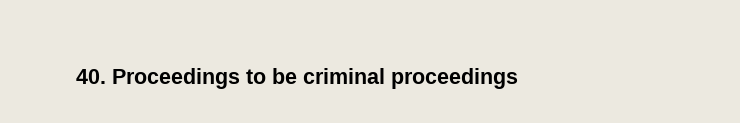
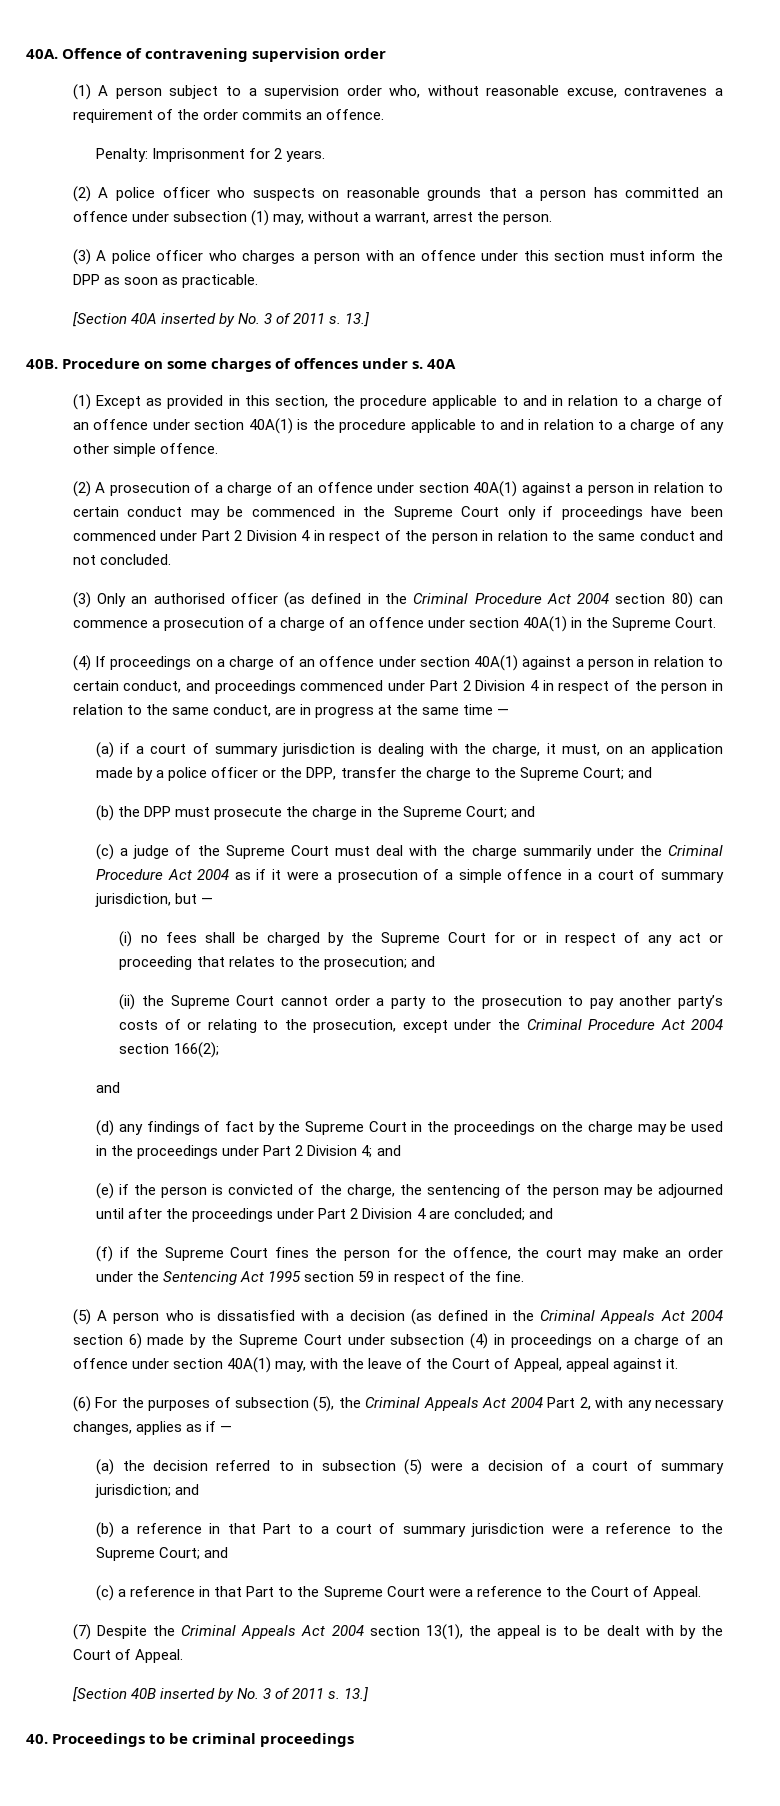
+ 40A. Offence of contravening supervision order
+ (1) A person subject to a supervision order who, without reasonable excuse, contravenes a requirement of the order commits an offence.
+ Penalty: Imprisonment for 2 years.
+ (2) A police officer who suspects on reasonable grounds that a person has committed an offence under subsection (1) may, without a warrant, arrest the person.
+ (3) A police officer who charges a person with an offence under this section must inform the DPP as soon as practicable.
+ [Section 40A inserted by No. 3 of 2011 s. 13.]
+ 40B. Procedure on some charges of offences under s. 40A
+ (1) Except as provided in this section, the procedure applicable to and in relation to a charge of an offence under section 40A(1) is the procedure applicable to and in relation to a charge of any other simple offence.
+ (2) A prosecution of a charge of an offence under section 40A(1) against a person in relation to certain conduct may be commenced in the Supreme Court only if proceedings have been commenced under Part 2 Division 4 in respect of the person in relation to the same conduct and not concluded.
+ (3) Only an authorised officer (as defined in the Criminal Procedure Act 2004 section 80) can commence a prosecution of a charge of an offence under section 40A(1) in the Supreme Court.
+ (4) If proceedings on a charge of an offence under section 40A(1) against a person in relation to certain conduct, and proceedings commenced under Part 2 Division 4 in respect of the person in relation to the same conduct, are in progress at the same time —
+ (a) if a court of summary jurisdiction is dealing with the charge, it must, on an application made by a police officer or the DPP, transfer the charge to the Supreme Court; and
+ (b) the DPP must prosecute the charge in the Supreme Court; and
+ (c) a judge of the Supreme Court must deal with the charge summarily under the Criminal Procedure Act 2004 as if it were a prosecution of a simple offence in a court of summary jurisdiction, but —
+ (i) no fees shall be charged by the Supreme Court for or in respect of any act or proceeding that relates to the prosecution; and
+ (ii) the Supreme Court cannot order a party to the prosecution to pay another party’s costs of or relating to the prosecution, except under the Criminal Procedure Act 2004 section 166(2);
+ and
+ (d) any findings of fact by the Supreme Court in the proceedings on the charge may be used in the proceedings under Part 2 Division 4; and
+ (e) if the person is convicted of the charge, the sentencing of the person may be adjourned until after the proceedings under Part 2 Division 4 are concluded; and
+ (f) if the Supreme Court fines the person for the offence, the court may make an order under the Sentencing Act 1995 section 59 in respect of the fine.
+ (5) A person who is dissatisfied with a decision (as defined in the Criminal Appeals Act 2004 section 6) made by the Supreme Court under subsection (4) in proceedings on a charge of an offence under section 40A(1) may, with the leave of the Court of Appeal, appeal against it.
+ (6) For the purposes of subsection (5), the Criminal Appeals Act 2004 Part 2, with any necessary changes, applies as if —
+ (a) the decision referred to in subsection (5) were a decision of a court of summary jurisdiction; and
+ (b) a reference in that Part to a court of summary jurisdiction were a reference to the Supreme Court; and
+ (c) a reference in that Part to the Supreme Court were a reference to the Court of Appeal.
+ (7) Despite the Criminal Appeals Act 2004 section 13(1), the appeal is to be dealt with by the Court of Appeal.
+ [Section 40B inserted by No. 3 of 2011 s. 13.]

